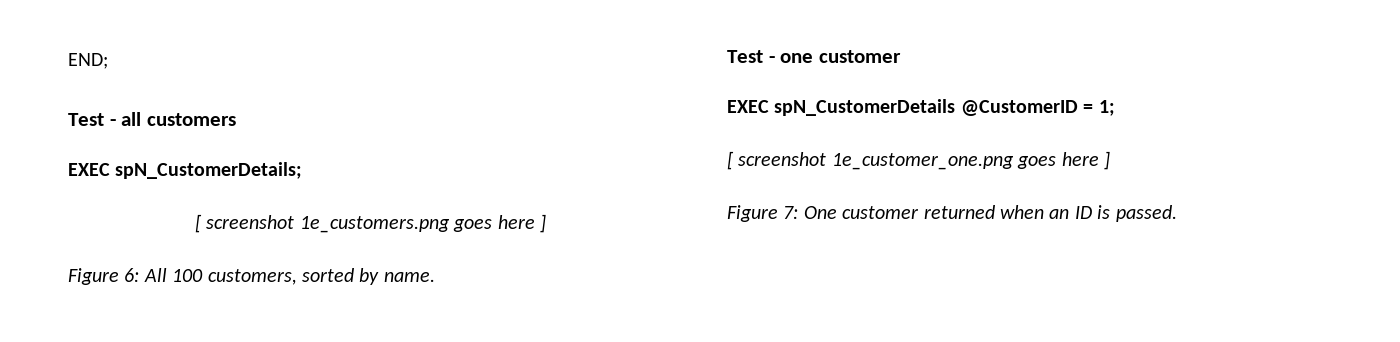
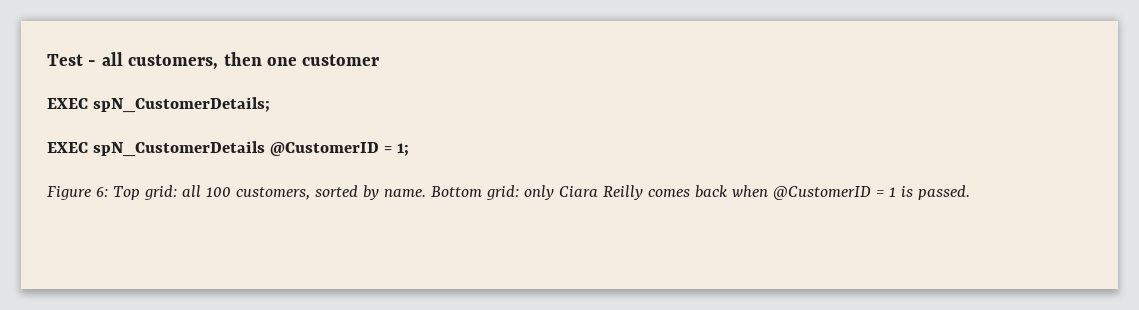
- END;
- Test - all customers
+ Test - all customers, then one customer
  EXEC spN_CustomerDetails;
- [ screenshot 1e_customers.png goes here ]
- Figure 6: All 100 customers, sorted by name.
- Test - one customer
- [ screenshot 1e_customer_one.png goes here ]
- Figure 7: One customer returned when an ID is passed.
+ Figure 6: Top grid: all 100 customers, sorted by name. Bottom grid: only Ciara Reilly comes back when @CustomerID = 1 is passed.

